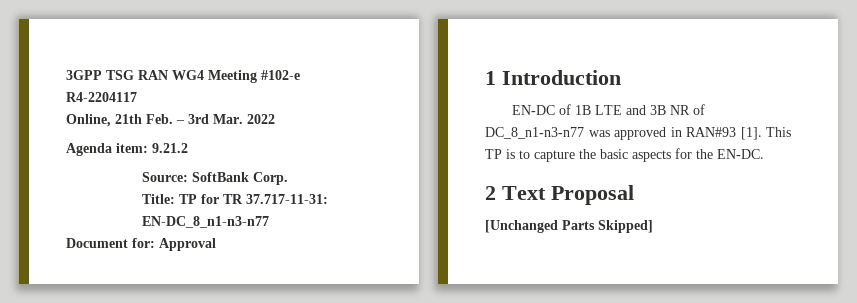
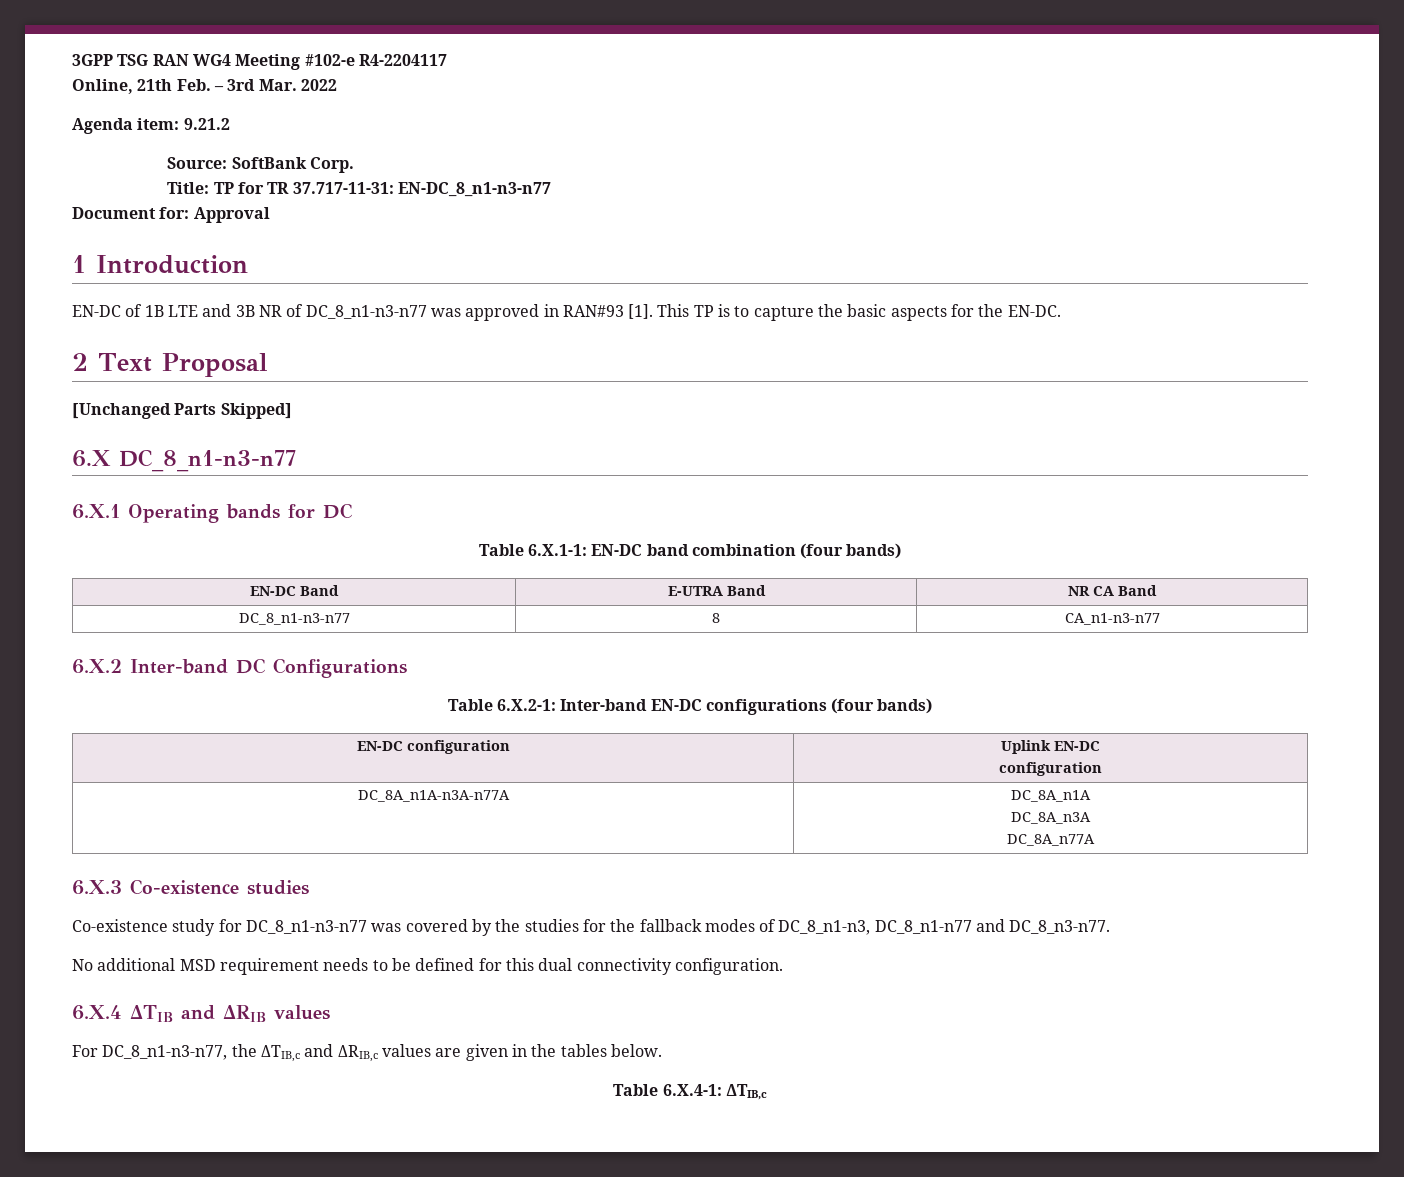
+ 6.X DC_8_n1-n3-n77
+ 6.X.1 Operating bands for DC
+ Table 6.X.1-1: EN-DC band combination (four bands)
+ EN-DC Band | E-UTRA Band | NR CA Band
+ DC_8_n1-n3-n77 | 8 | CA_n1-n3-n77
+ 6.X.2 Inter-band DC Configurations
+ Table 6.X.2-1: Inter-band EN-DC configurations (four bands)
+ EN-DC configuration | Uplink EN-DC
+ configuration
+ DC_8A_n1A-n3A-n77A | DC_8A_n1A
+ DC_8A_n3A
+ DC_8A_n77A
+ 6.X.3 Co-existence studies
+ Co-existence study for DC_8_n1-n3-n77 was covered by the studies for the fallback modes of DC_8_n1-n3, DC_8_n1-n77 and DC_8_n3-n77.
+ No additional MSD requirement needs to be defined for this dual connectivity configuration.
+ 6.X.4 ∆TIB and ∆RIB values
+ For DC_8_n1-n3-n77, the ΔTIB,c and ΔRIB,c values are given in the tables below.
+ Table 6.X.4-1: ΔTIB,c

